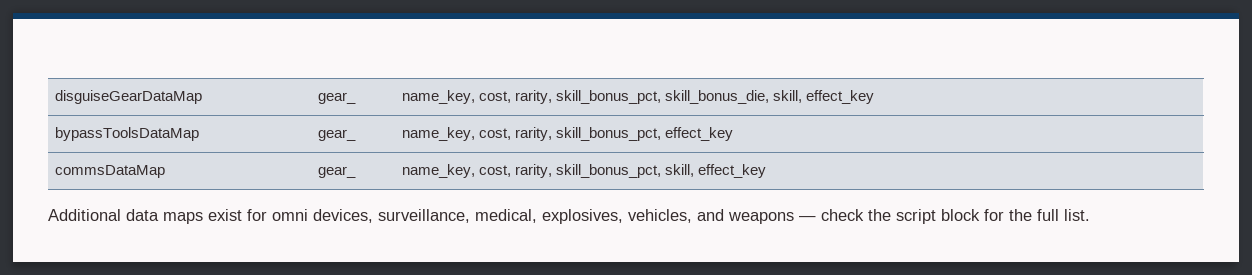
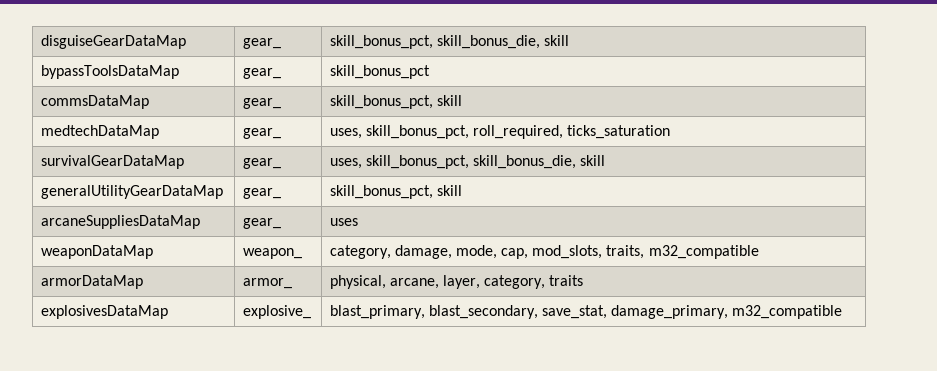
- disguiseGearDataMap | gear_ | name_key, cost, rarity, skill_bonus_pct, skill_bonus_die, skill, effect_key
- bypassToolsDataMap | gear_ | name_key, cost, rarity, skill_bonus_pct, effect_key
- commsDataMap | gear_ | name_key, cost, rarity, skill_bonus_pct, skill, effect_key
- Additional data maps exist for omni devices, surveillance, medical, explosives, vehicles, and weapons — check the script block for the full list.
+ disguiseGearDataMap | gear_ | skill_bonus_pct, skill_bonus_die, skill
+ bypassToolsDataMap | gear_ | skill_bonus_pct
+ commsDataMap | gear_ | skill_bonus_pct, skill
+ medtechDataMap | gear_ | uses, skill_bonus_pct, roll_required, ticks_saturation
+ survivalGearDataMap | gear_ | uses, skill_bonus_pct, skill_bonus_die, skill
+ generalUtilityGearDataMap | gear_ | skill_bonus_pct, skill
+ arcaneSuppliesDataMap | gear_ | uses
+ weaponDataMap | weapon_ | category, damage, mode, cap, mod_slots, traits, m32_compatible
+ armorDataMap | armor_ | physical, arcane, layer, category, traits
+ explosivesDataMap | explosive_ | blast_primary, blast_secondary, save_stat, damage_primary, m32_compatible

